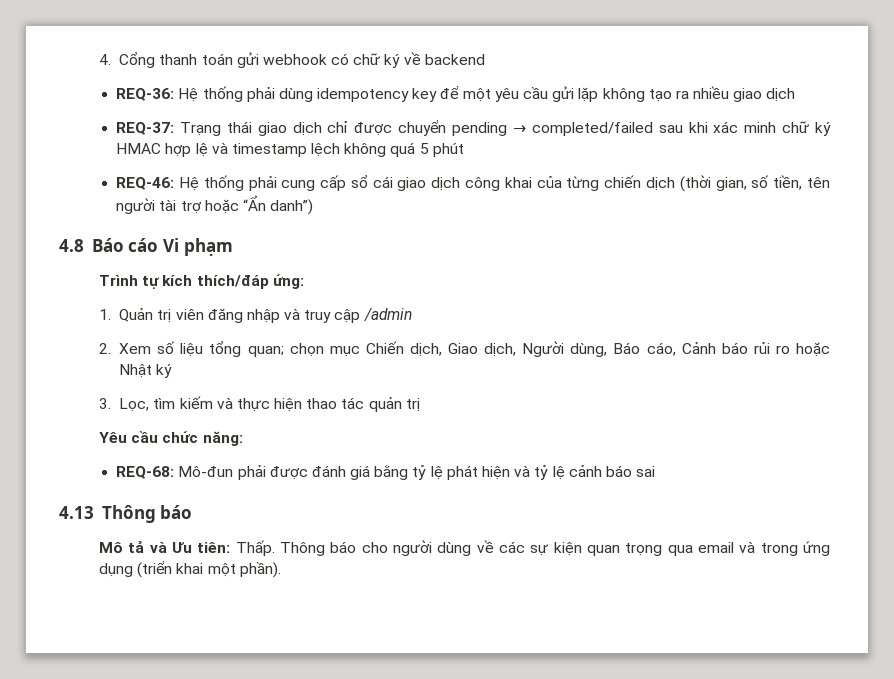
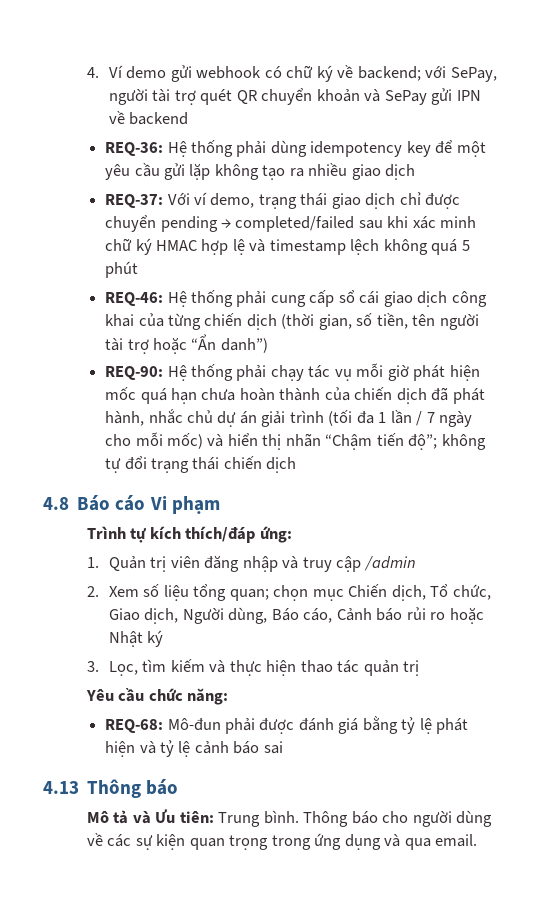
- 4. Cổng thanh toán gửi webhook có chữ ký về backend
+ 4. Ví demo gửi webhook có chữ ký về backend; với SePay, người tài trợ quét QR chuyển khoản và SePay gửi IPN về backend
- REQ-37: Trạng thái giao dịch chỉ được chuyển pending → completed/failed sau khi xác minh chữ ký HMAC hợp lệ và timestamp lệch không quá 5 phút
+ REQ-37: Với ví demo, trạng thái giao dịch chỉ được chuyển pending → completed/failed sau khi xác minh chữ ký HMAC hợp lệ và timestamp lệch không quá 5 phút
+ REQ-90: Hệ thống phải chạy tác vụ mỗi giờ phát hiện mốc quá hạn chưa hoàn thành của chiến dịch đã phát hành, nhắc chủ dự án giải trình (tối đa 1 lần / 7 ngày cho mỗi mốc) và hiển thị nhãn “Chậm tiến độ”; không tự đổi trạng thái chiến dịch
- 2. Xem số liệu tổng quan; chọn mục Chiến dịch, Giao dịch, Người dùng, Báo cáo, Cảnh báo rủi ro hoặc Nhật ký
+ 2. Xem số liệu tổng quan; chọn mục Chiến dịch, Tổ chức, Giao dịch, Người dùng, Báo cáo, Cảnh báo rủi ro hoặc Nhật ký
- Mô tả và Ưu tiên: Thấp.
+ Mô tả và Ưu tiên: Trung bình.
- Thông báo cho người dùng về các sự kiện quan trọng qua email và trong ứng dụng (triển khai một phần).
+ Thông báo cho người dùng về các sự kiện quan trọng trong ứng dụng và qua email.

